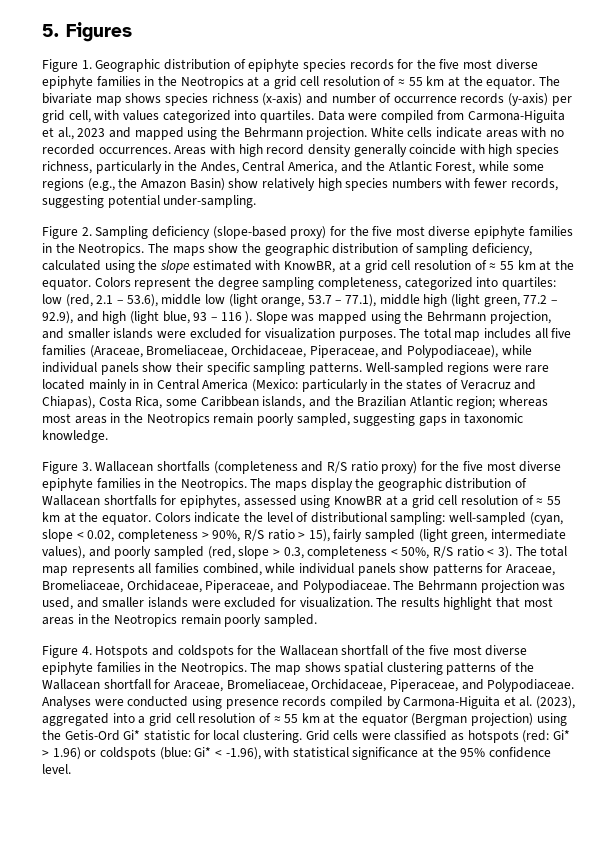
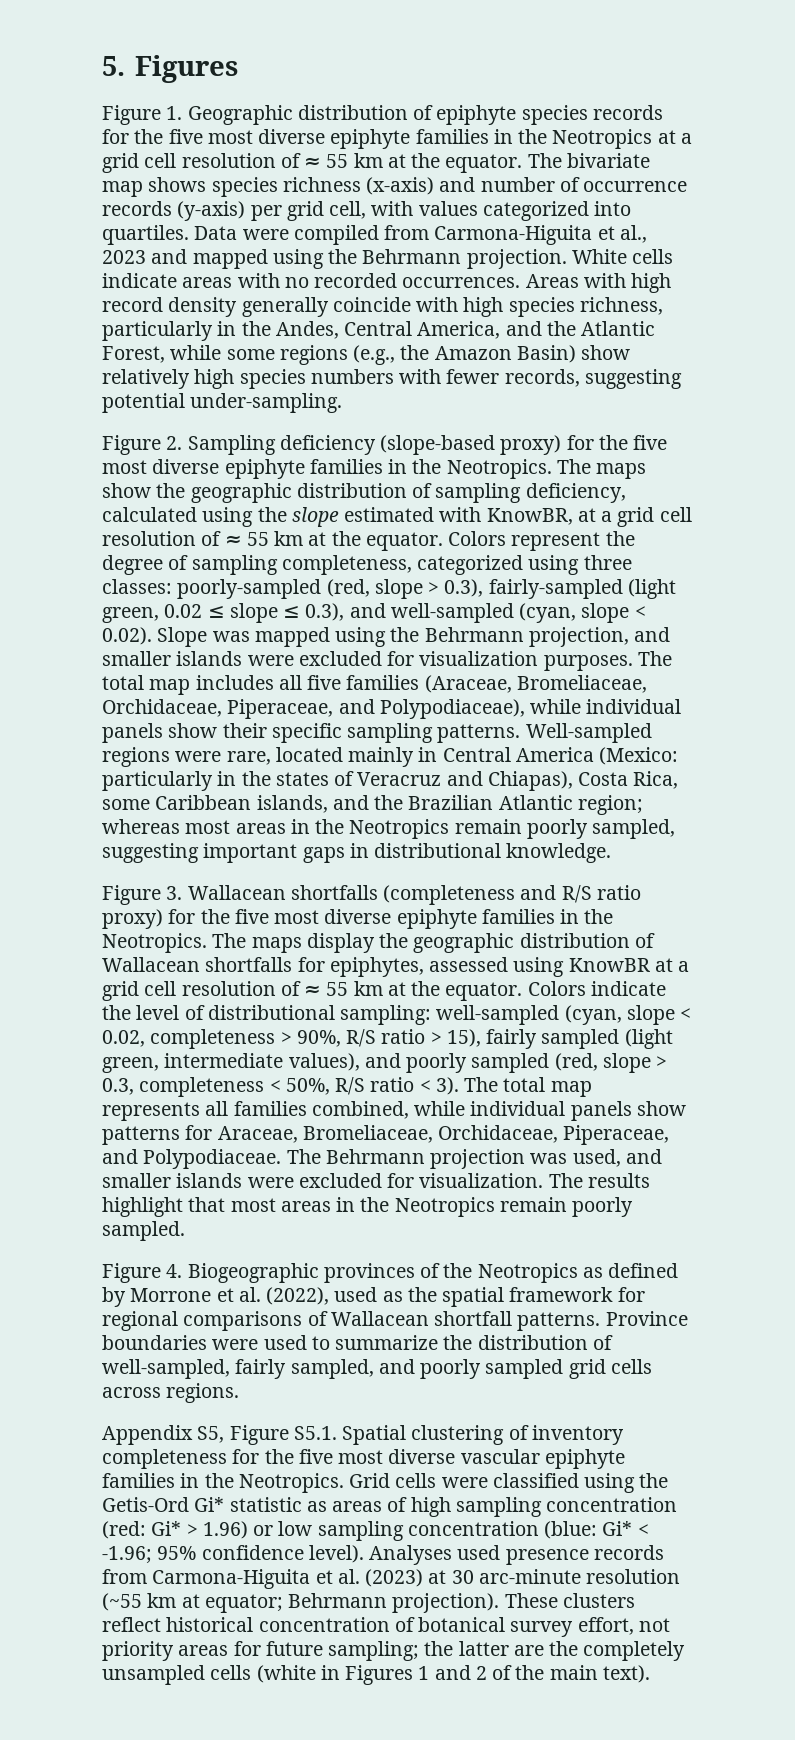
- Colors represent the degree sampling completeness, categorized into quartiles: low (red, 2.1 – 53.6), middle low (light orange, 53.7 – 77.1), middle high (light green, 77.2 – 92.9), and high (light blue, 93 – 116 ). Slope was mapped using the Behrmann projection, and smaller islands were excluded for visualization purposes.
+ Colors represent the degree of sampling completeness, categorized using three classes: poorly-sampled (red, slope > 0.3), fairly-sampled (light green, 0.02 ≤ slope ≤ 0.3), and well-sampled (cyan, slope < 0.02). Slope was mapped using the Behrmann projection, and smaller islands were excluded for visualization purposes.
- Well-sampled regions were rare located mainly in in Central America (Mexico: particularly in the states of Veracruz and Chiapas), Costa Rica, some Caribbean islands, and the Brazilian Atlantic region; whereas most areas in the Neotropics remain poorly sampled, suggesting gaps in taxonomic knowledge.
+ Well-sampled regions were rare, located mainly in Central America (Mexico: particularly in the states of Veracruz and Chiapas), Costa Rica, some Caribbean islands, and the Brazilian Atlantic region; whereas most areas in the Neotropics remain poorly sampled, suggesting important gaps in distributional knowledge.
- Figure 4. Hotspots and coldspots for the Wallacean shortfall of the five most diverse epiphyte families in the Neotropics. The map shows spatial clustering patterns of the Wallacean shortfall for Araceae, Bromeliaceae, Orchidaceae, Piperaceae, and Polypodiaceae. Analyses were conducted using presence records compiled by Carmona-Higuita et al. (2023), aggregated into a grid cell resolution of ≈ 55 km at the equator (Bergman projection) using the Getis-Ord Gi* statistic for local clustering. Grid cells were classified as hotspots (red: Gi* > 1.96) or coldspots (blue: Gi* < -1.96), with statistical significance at the 95% confidence level.
+ Figure 4. Biogeographic provinces of the Neotropics as defined by Morrone et al. (2022), used as the spatial framework for regional comparisons of Wallacean shortfall patterns. Province boundaries were used to summarize the distribution of well-sampled, fairly sampled, and poorly sampled grid cells across regions.
+ Appendix S5, Figure S5.1. Spatial clustering of inventory completeness for the five most diverse vascular epiphyte families in the Neotropics. Grid cells were classified using the Getis-Ord Gi* statistic as areas of high sampling concentration (red: Gi* > 1.96) or low sampling concentration (blue: Gi* < -1.96; 95% confidence level). Analyses used presence records from Carmona-Higuita et al. (2023) at 30 arc-minute resolution (~55 km at equator; Behrmann projection). These clusters reflect historical concentration of botanical survey effort, not priority areas for future sampling; the latter are the completely unsampled cells (white in Figures 1 and 2 of the main text).

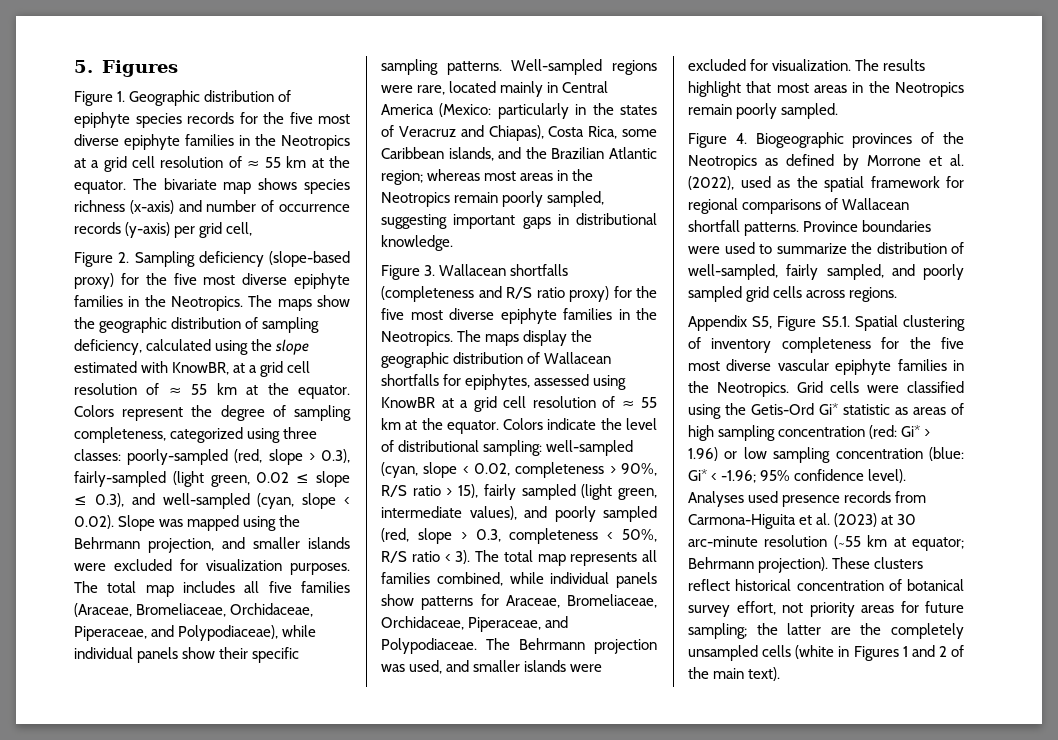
- The bivariate map shows species richness (x-axis) and number of occurrence records (y-axis) per grid cell, with values categorized into quartiles. Data were compiled from Carmona-Higuita et al., 2023 and mapped using the Behrmann projection. White cells indicate areas with no recorded occurrences. Areas with high record density generally coincide with high species richness, particularly in the Andes, Central America, and the Atlantic Forest, while some regions (e.g., the Amazon Basin) show relatively high species numbers with fewer records, suggesting potential under-sampling.
+ The bivariate map shows species richness (x-axis) and number of occurrence records (y-axis) per grid cell,

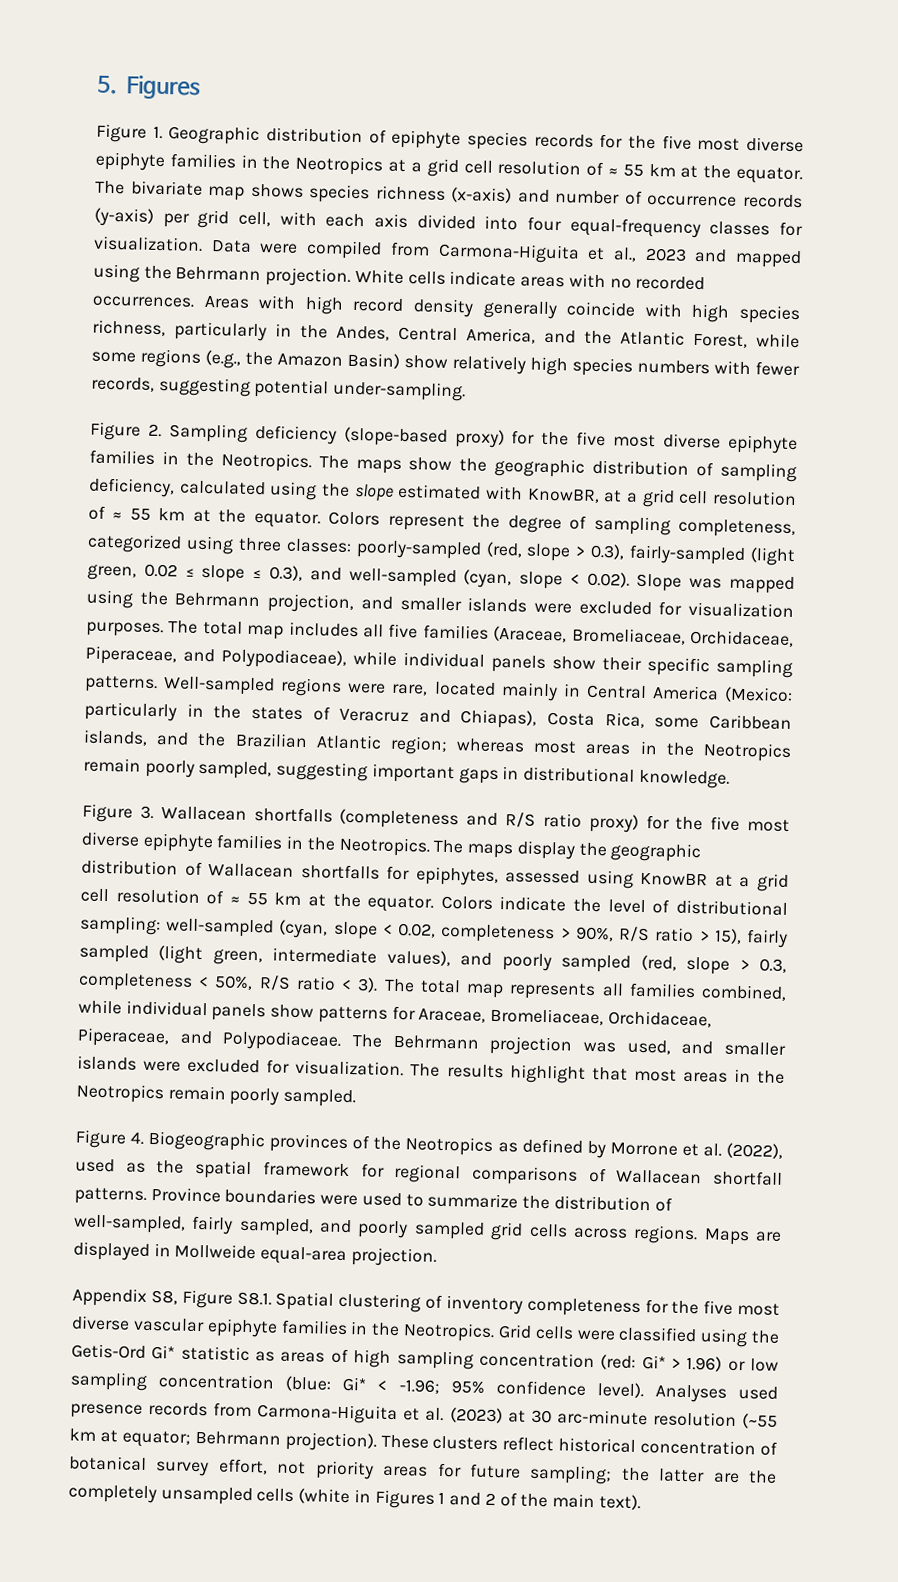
- The bivariate map shows species richness (x-axis) and number of occurrence records (y-axis) per grid cell,
+ The bivariate map shows species richness (x-axis) and number of occurrence records (y-axis) per grid cell, with each axis divided into four equal-frequency classes for visualization. Data were compiled from Carmona-Higuita et al., 2023 and mapped using the Behrmann projection. White cells indicate areas with no recorded occurrences. Areas with high record density generally coincide with high species richness, particularly in the Andes, Central America, and the Atlantic Forest, while some regions (e.g., the Amazon Basin) show relatively high species numbers with fewer records, suggesting potential under-sampling.
- Province boundaries were used to summarize the distribution of well-sampled, fairly sampled, and poorly sampled grid cells across regions.
- Appendix S5, Figure S5.1. Spatial clustering of inventory completeness for the five most diverse vascular epiphyte families in the Neotropics.
+ Province boundaries were used to summarize the distribution of well-sampled, fairly sampled, and poorly sampled grid cells across regions. Maps are displayed in Mollweide equal-area projection.
+ Appendix S8, Figure S8.1. Spatial clustering of inventory completeness for the five most diverse vascular epiphyte families in the Neotropics.

